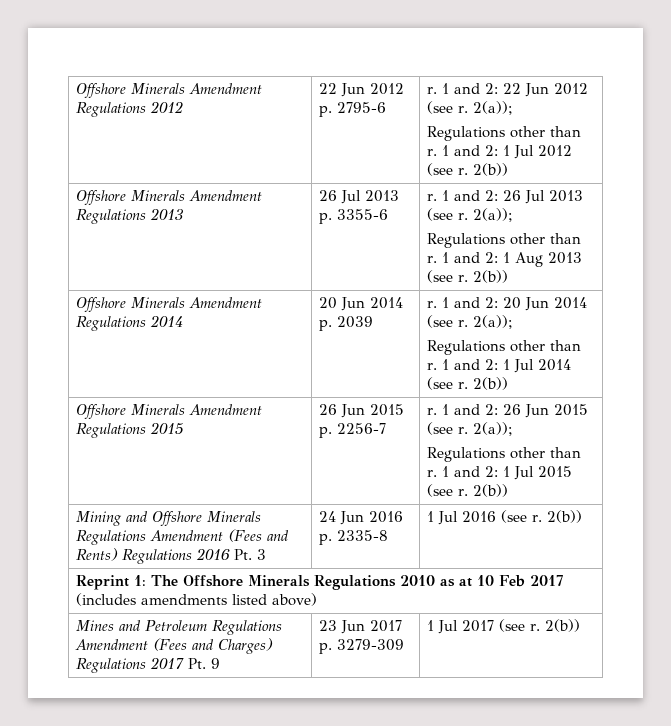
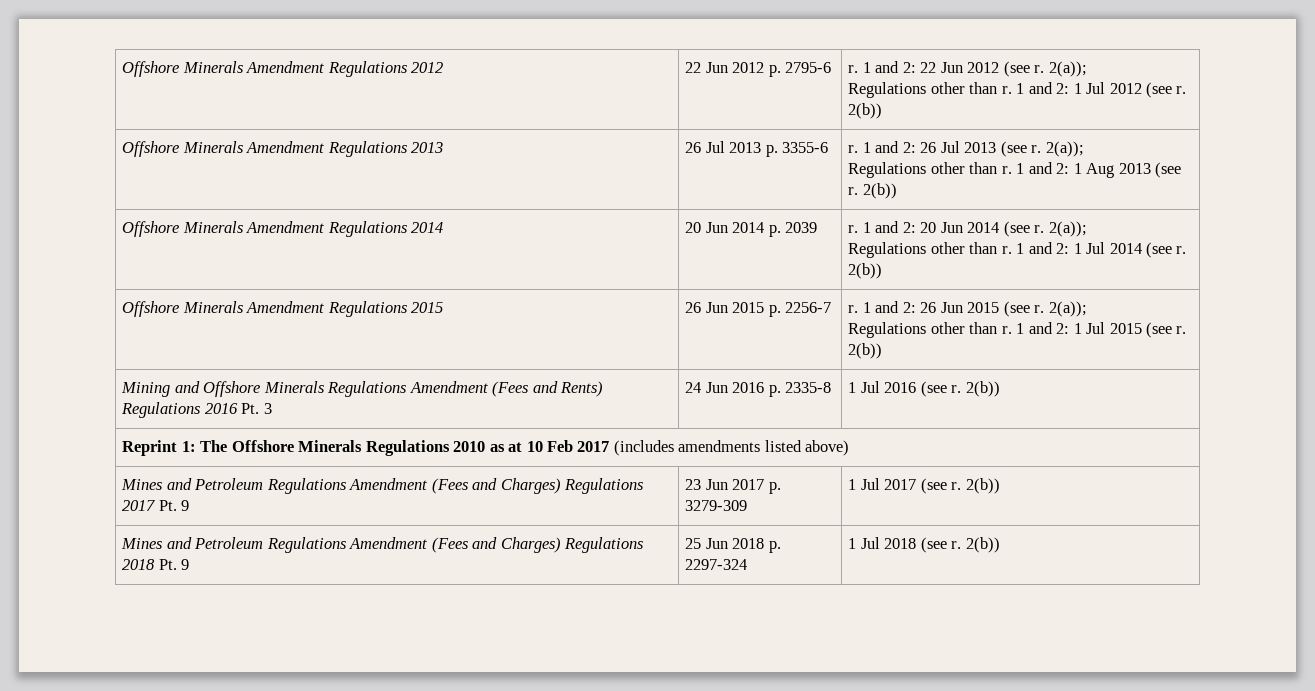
+ Mines and Petroleum Regulations Amendment (Fees and Charges) Regulations 2018 Pt. 9 | 25 Jun 2018 p. 2297-324 | 1 Jul 2018 (see r. 2(b))

